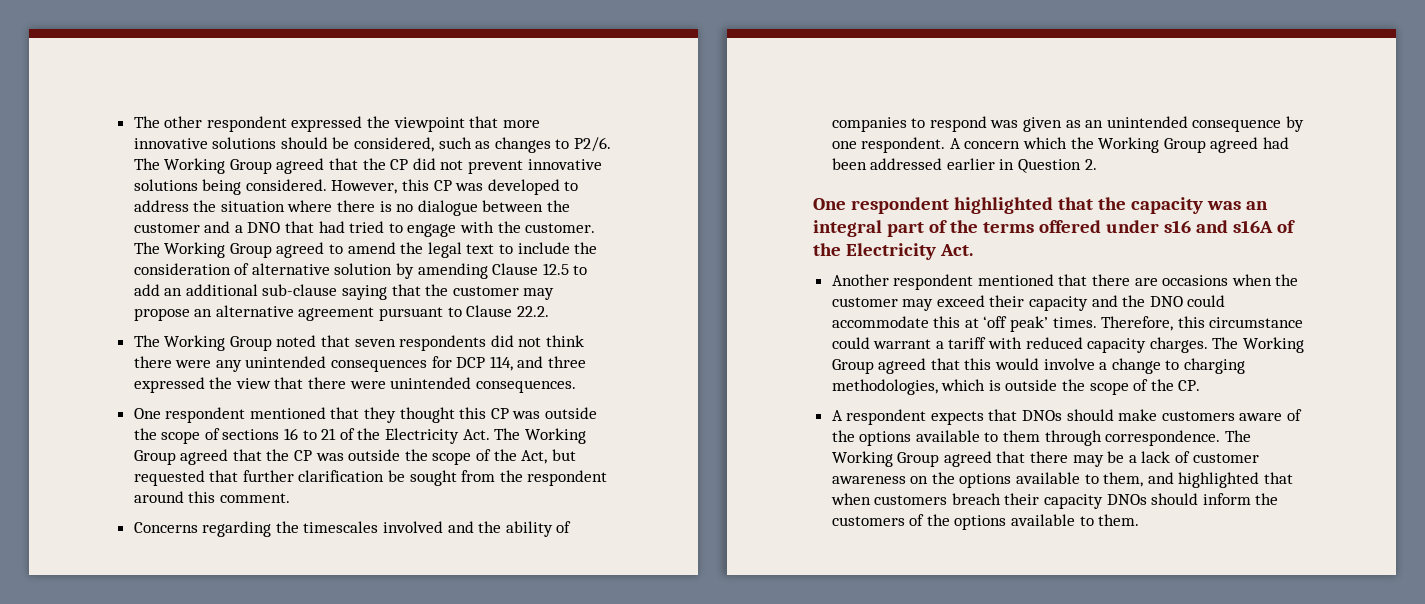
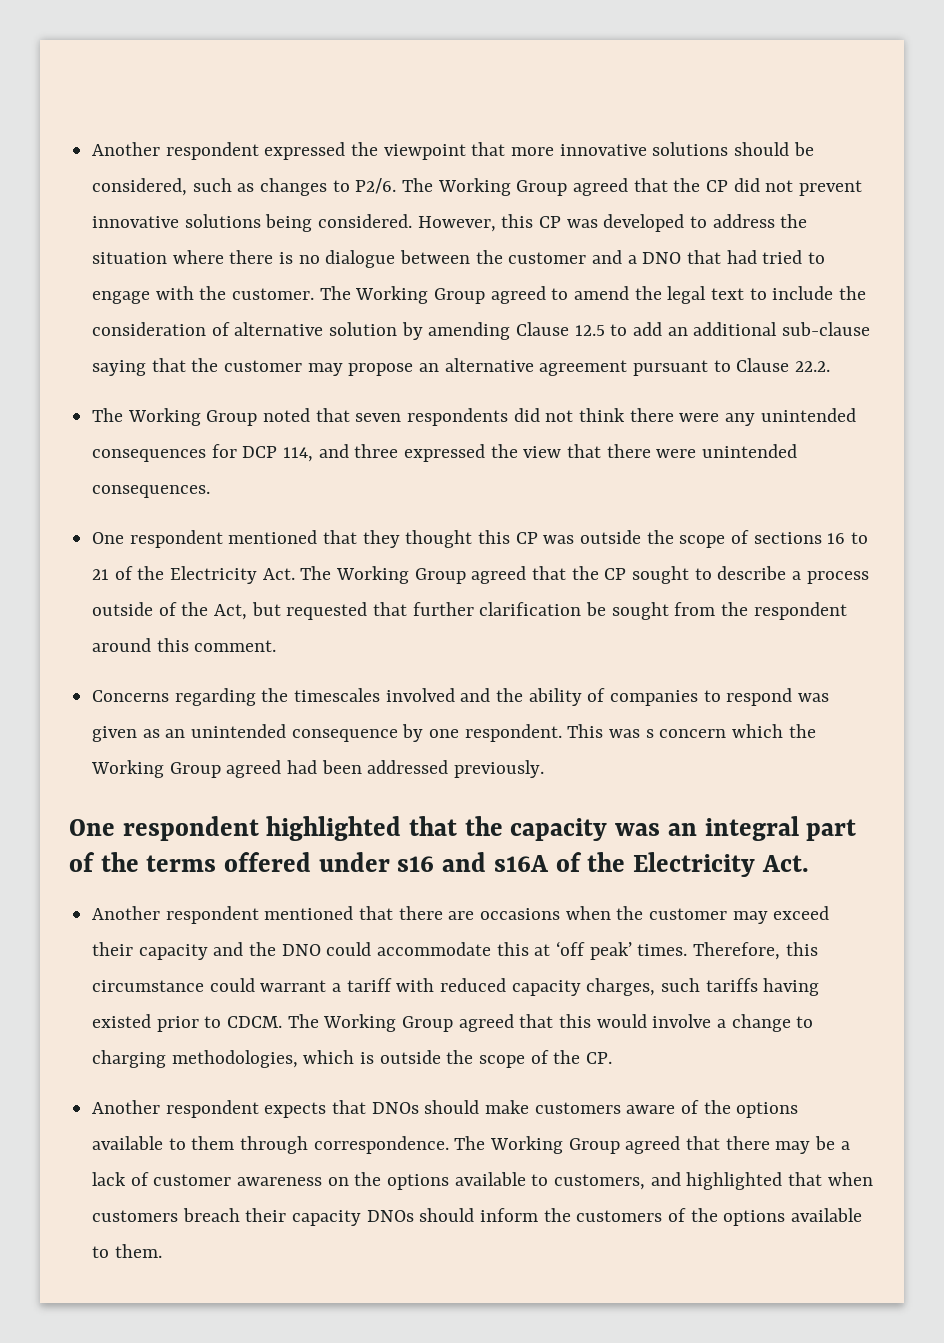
- The other respondent expressed the viewpoint that more innovative solutions should be considered, such as changes to P2/6.
+ Another respondent expressed the viewpoint that more innovative solutions should be considered, such as changes to P2/6.
- One respondent mentioned that they thought this CP was outside the scope of sections 16 to 21 of the Electricity Act. The Working Group agreed that the CP was outside the scope of the Act, but requested that further clarification be sought from the respondent around this comment.
+ One respondent mentioned that they thought this CP was outside the scope of sections 16 to 21 of the Electricity Act. The Working Group agreed that the CP sought to describe a process outside of the Act, but requested that further clarification be sought from the respondent around this comment.
- A concern which the Working Group agreed had been addressed earlier in Question 2.
+ This was s concern which the Working Group agreed had been addressed previously.
- Therefore, this circumstance could warrant a tariff with reduced capacity charges.
+ Therefore, this circumstance could warrant a tariff with reduced capacity charges, such tariffs having existed prior to CDCM.
- A respondent expects that DNOs should make customers aware of the options available to them through correspondence.
+ Another respondent expects that DNOs should make customers aware of the options available to them through correspondence.
- The Working Group agreed that there may be a lack of customer awareness on the options available to them, and highlighted that when customers breach their capacity DNOs should inform the customers of the options available to them.
+ The Working Group agreed that there may be a lack of customer awareness on the options available to customers, and highlighted that when customers breach their capacity DNOs should inform the customers of the options available to them.

